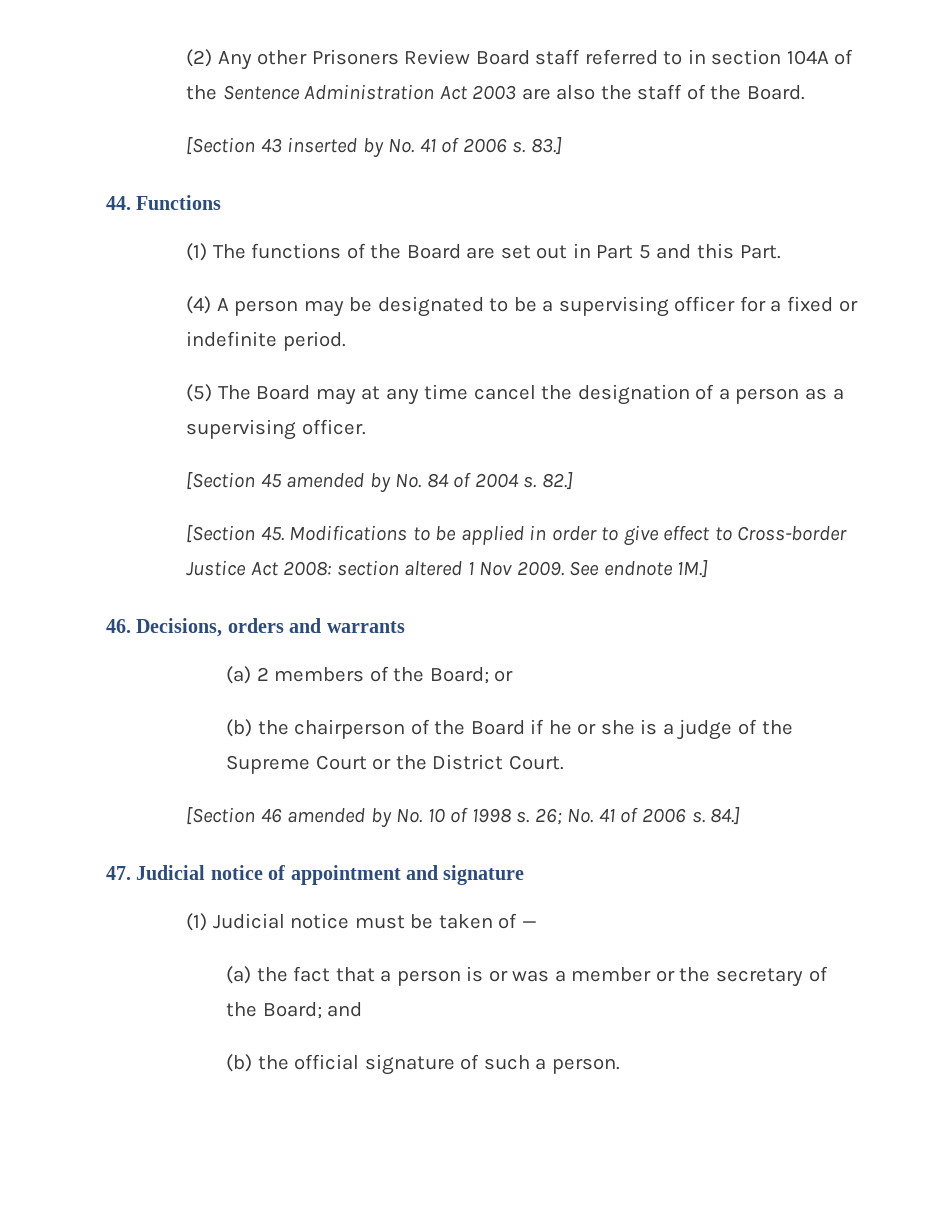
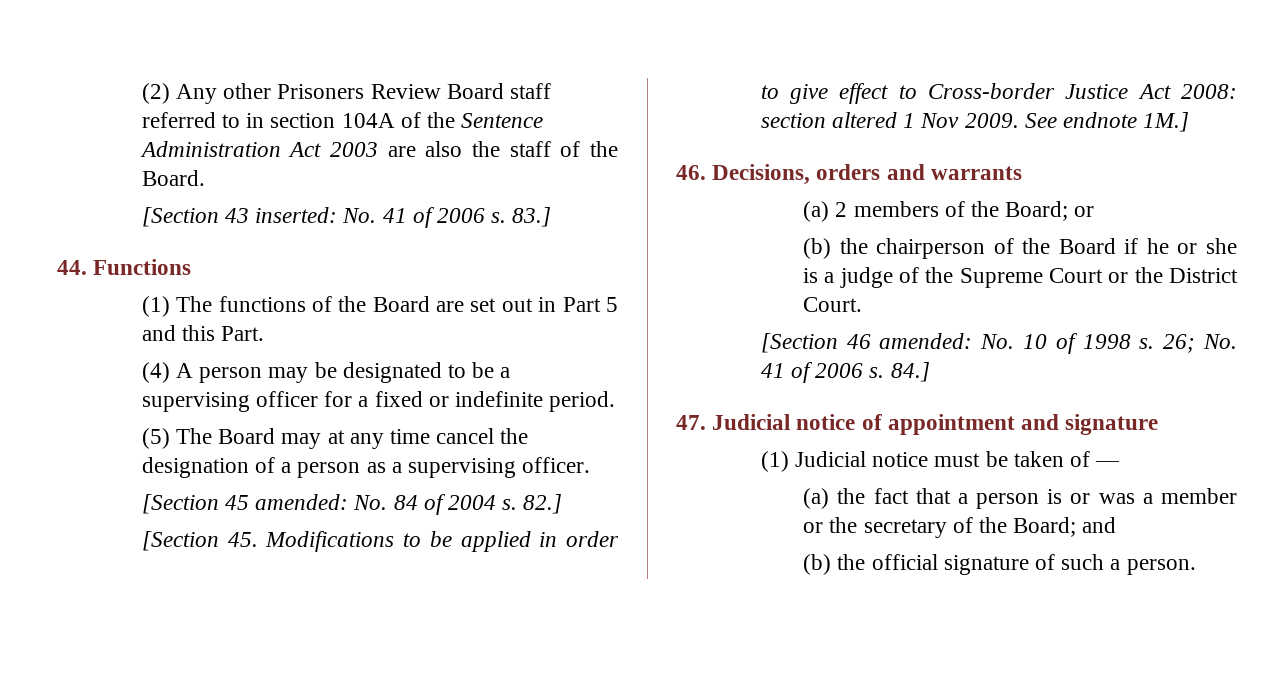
- [Section 43 inserted by No. 41 of 2006 s.
+ [Section 43 inserted: No. 41 of 2006 s.
- [Section 45 amended by No. 84 of 2004 s.
+ [Section 45 amended: No. 84 of 2004 s.
- [Section 46 amended by No. 10 of 1998 s.
+ [Section 46 amended: No. 10 of 1998 s.

